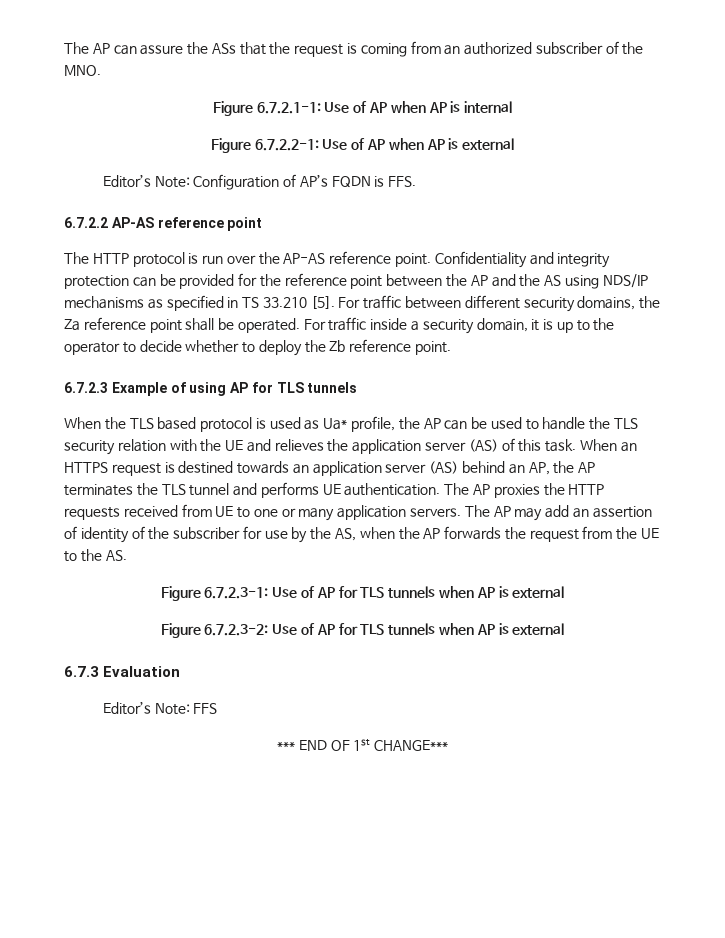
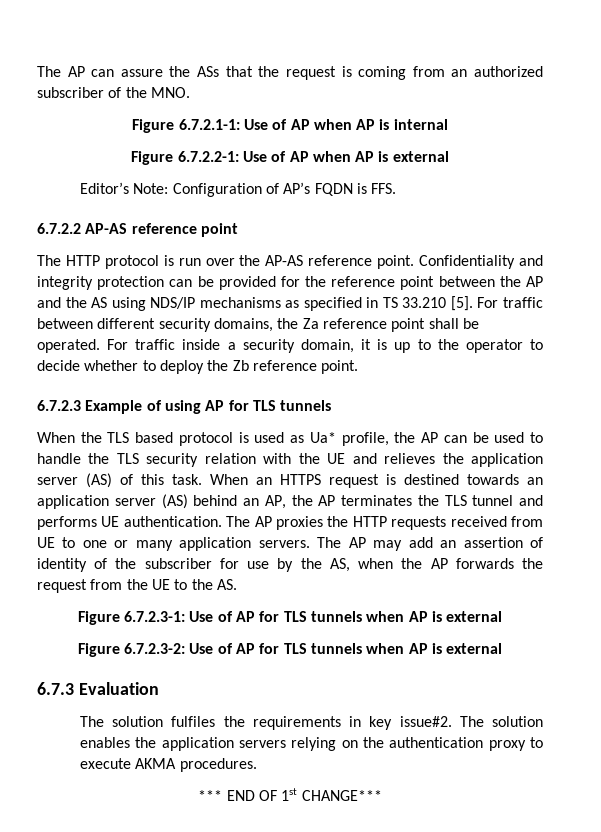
- Editor’s Note: FFS
+ The solution fulfiles the requirements in key issue#2. The solution enables the application servers relying on the authentication proxy to execute AKMA procedures.

